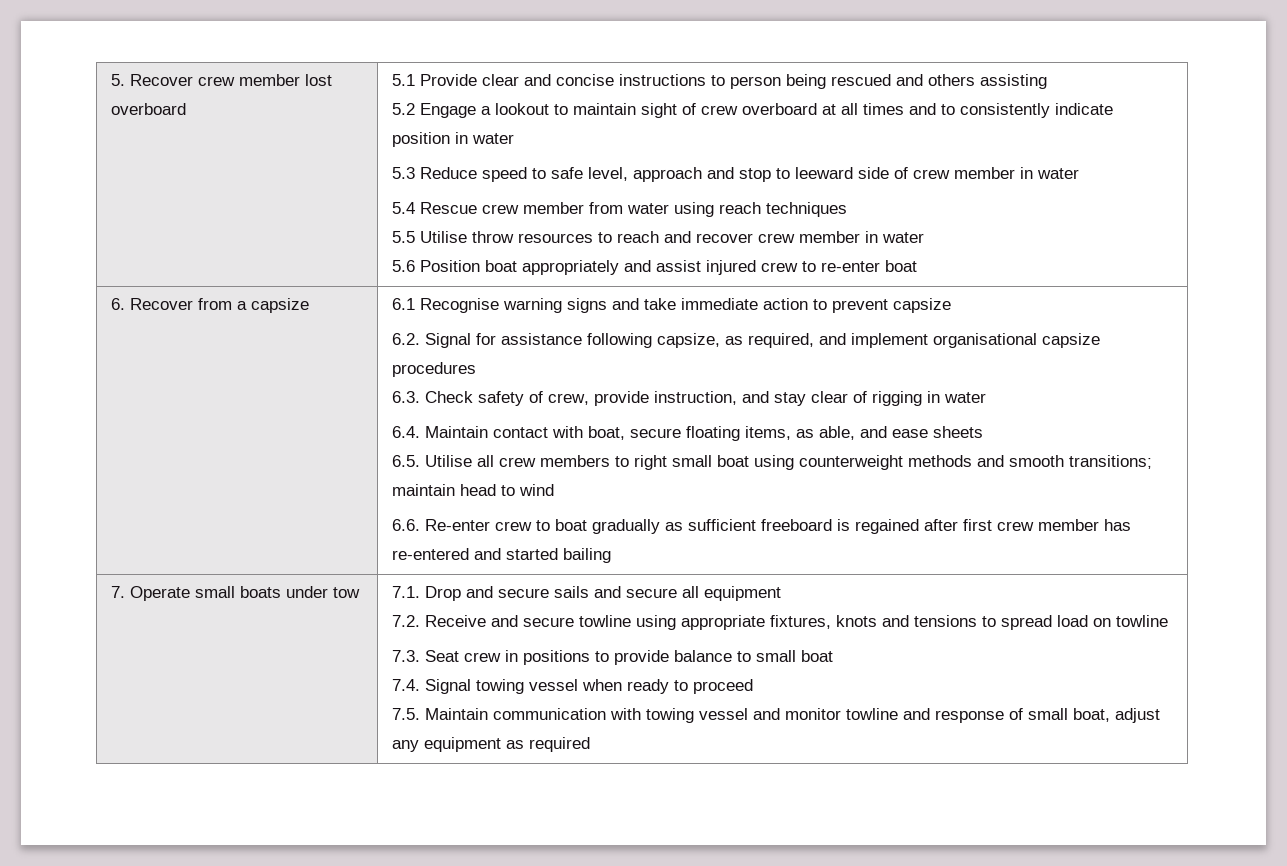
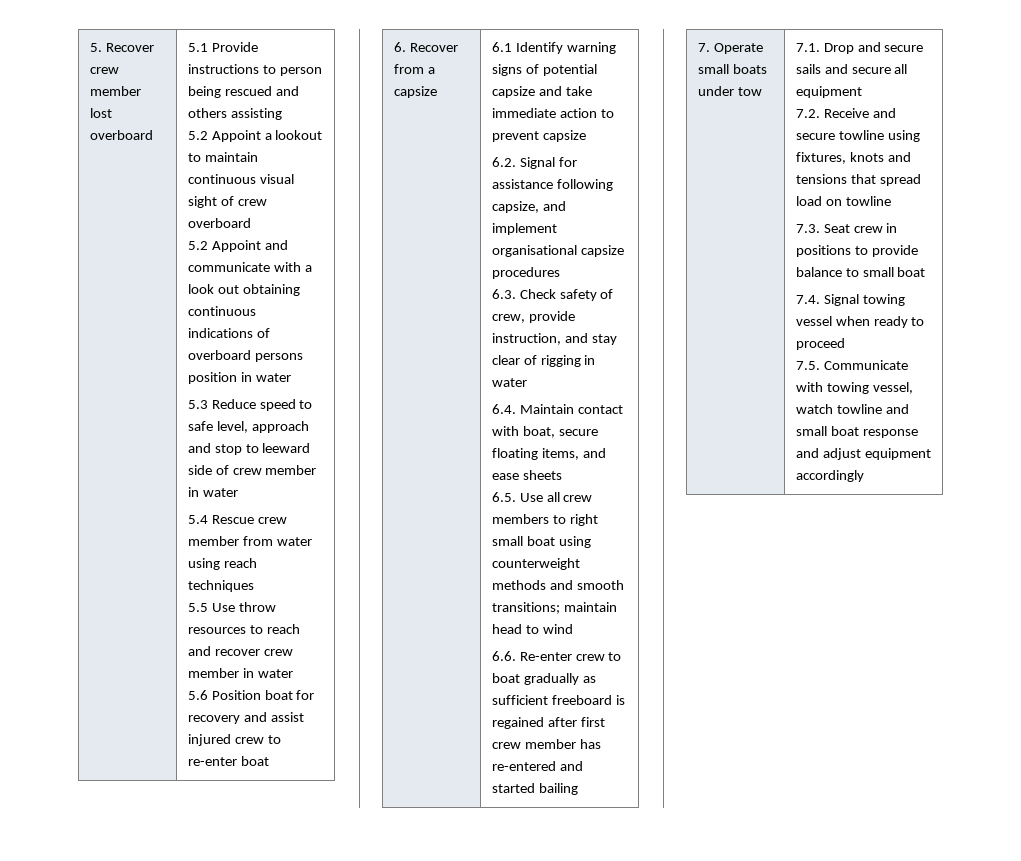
- 5.1 Provide clear and concise instructions to person being rescued and others assisting
+ 5.1 Provide instructions to person being rescued and others assisting
- 5.2 Engage a lookout to maintain sight of crew overboard at all times and to consistently indicate position in water
+ 5.2 Appoint a lookout to maintain continuous visual sight of crew overboard
+ 5.2 Appoint and communicate with a look out obtaining continuous indications of overboard persons position in water
- 5.5 Utilise throw resources to reach and recover crew member in water
+ 5.5 Use throw resources to reach and recover crew member in water
- 5.6 Position boat appropriately and assist injured crew to re-enter boat
+ 5.6 Position boat for recovery and assist injured crew to re-enter boat
- 6.1 Recognise warning signs and take immediate action to prevent capsize
+ 6.1 Identify warning signs of potential capsize and take immediate action to prevent capsize
- 6.2. Signal for assistance following capsize, as required, and implement organisational capsize procedures
+ 6.2. Signal for assistance following capsize, and implement organisational capsize procedures
- 6.4. Maintain contact with boat, secure floating items, as able, and ease sheets
+ 6.4. Maintain contact with boat, secure floating items, and ease sheets
- 6.5. Utilise all crew members to right small boat using counterweight methods and smooth transitions; maintain head to wind
+ 6.5. Use all crew members to right small boat using counterweight methods and smooth transitions; maintain head to wind
- 7.2. Receive and secure towline using appropriate fixtures, knots and tensions to spread load on towline
+ 7.2. Receive and secure towline using fixtures, knots and tensions that spread load on towline
- 7.5. Maintain communication with towing vessel and monitor towline and response of small boat, adjust any equipment as required
+ 7.5. Communicate with towing vessel, watch towline and small boat response and adjust equipment accordingly

